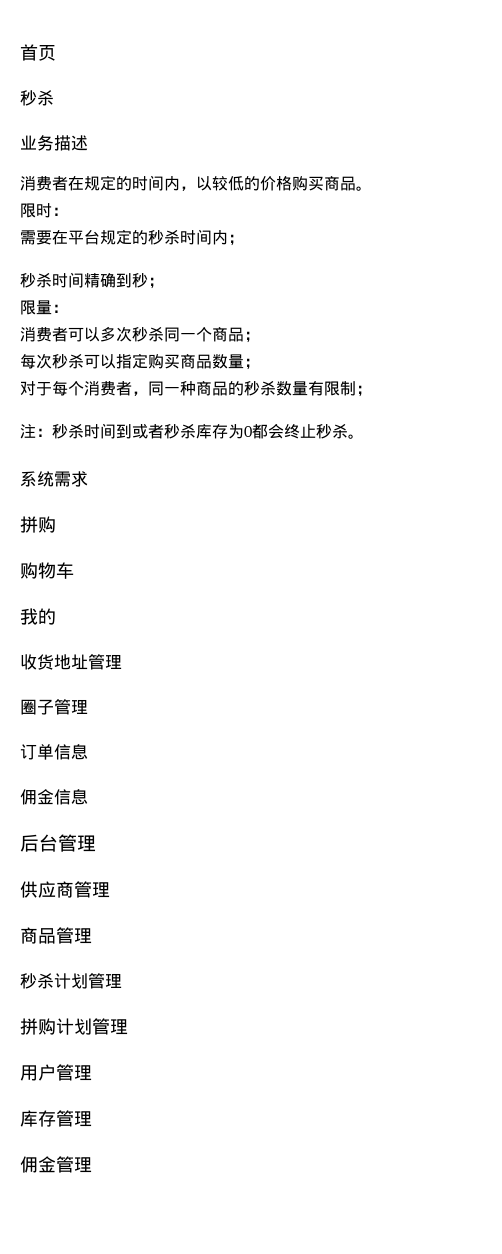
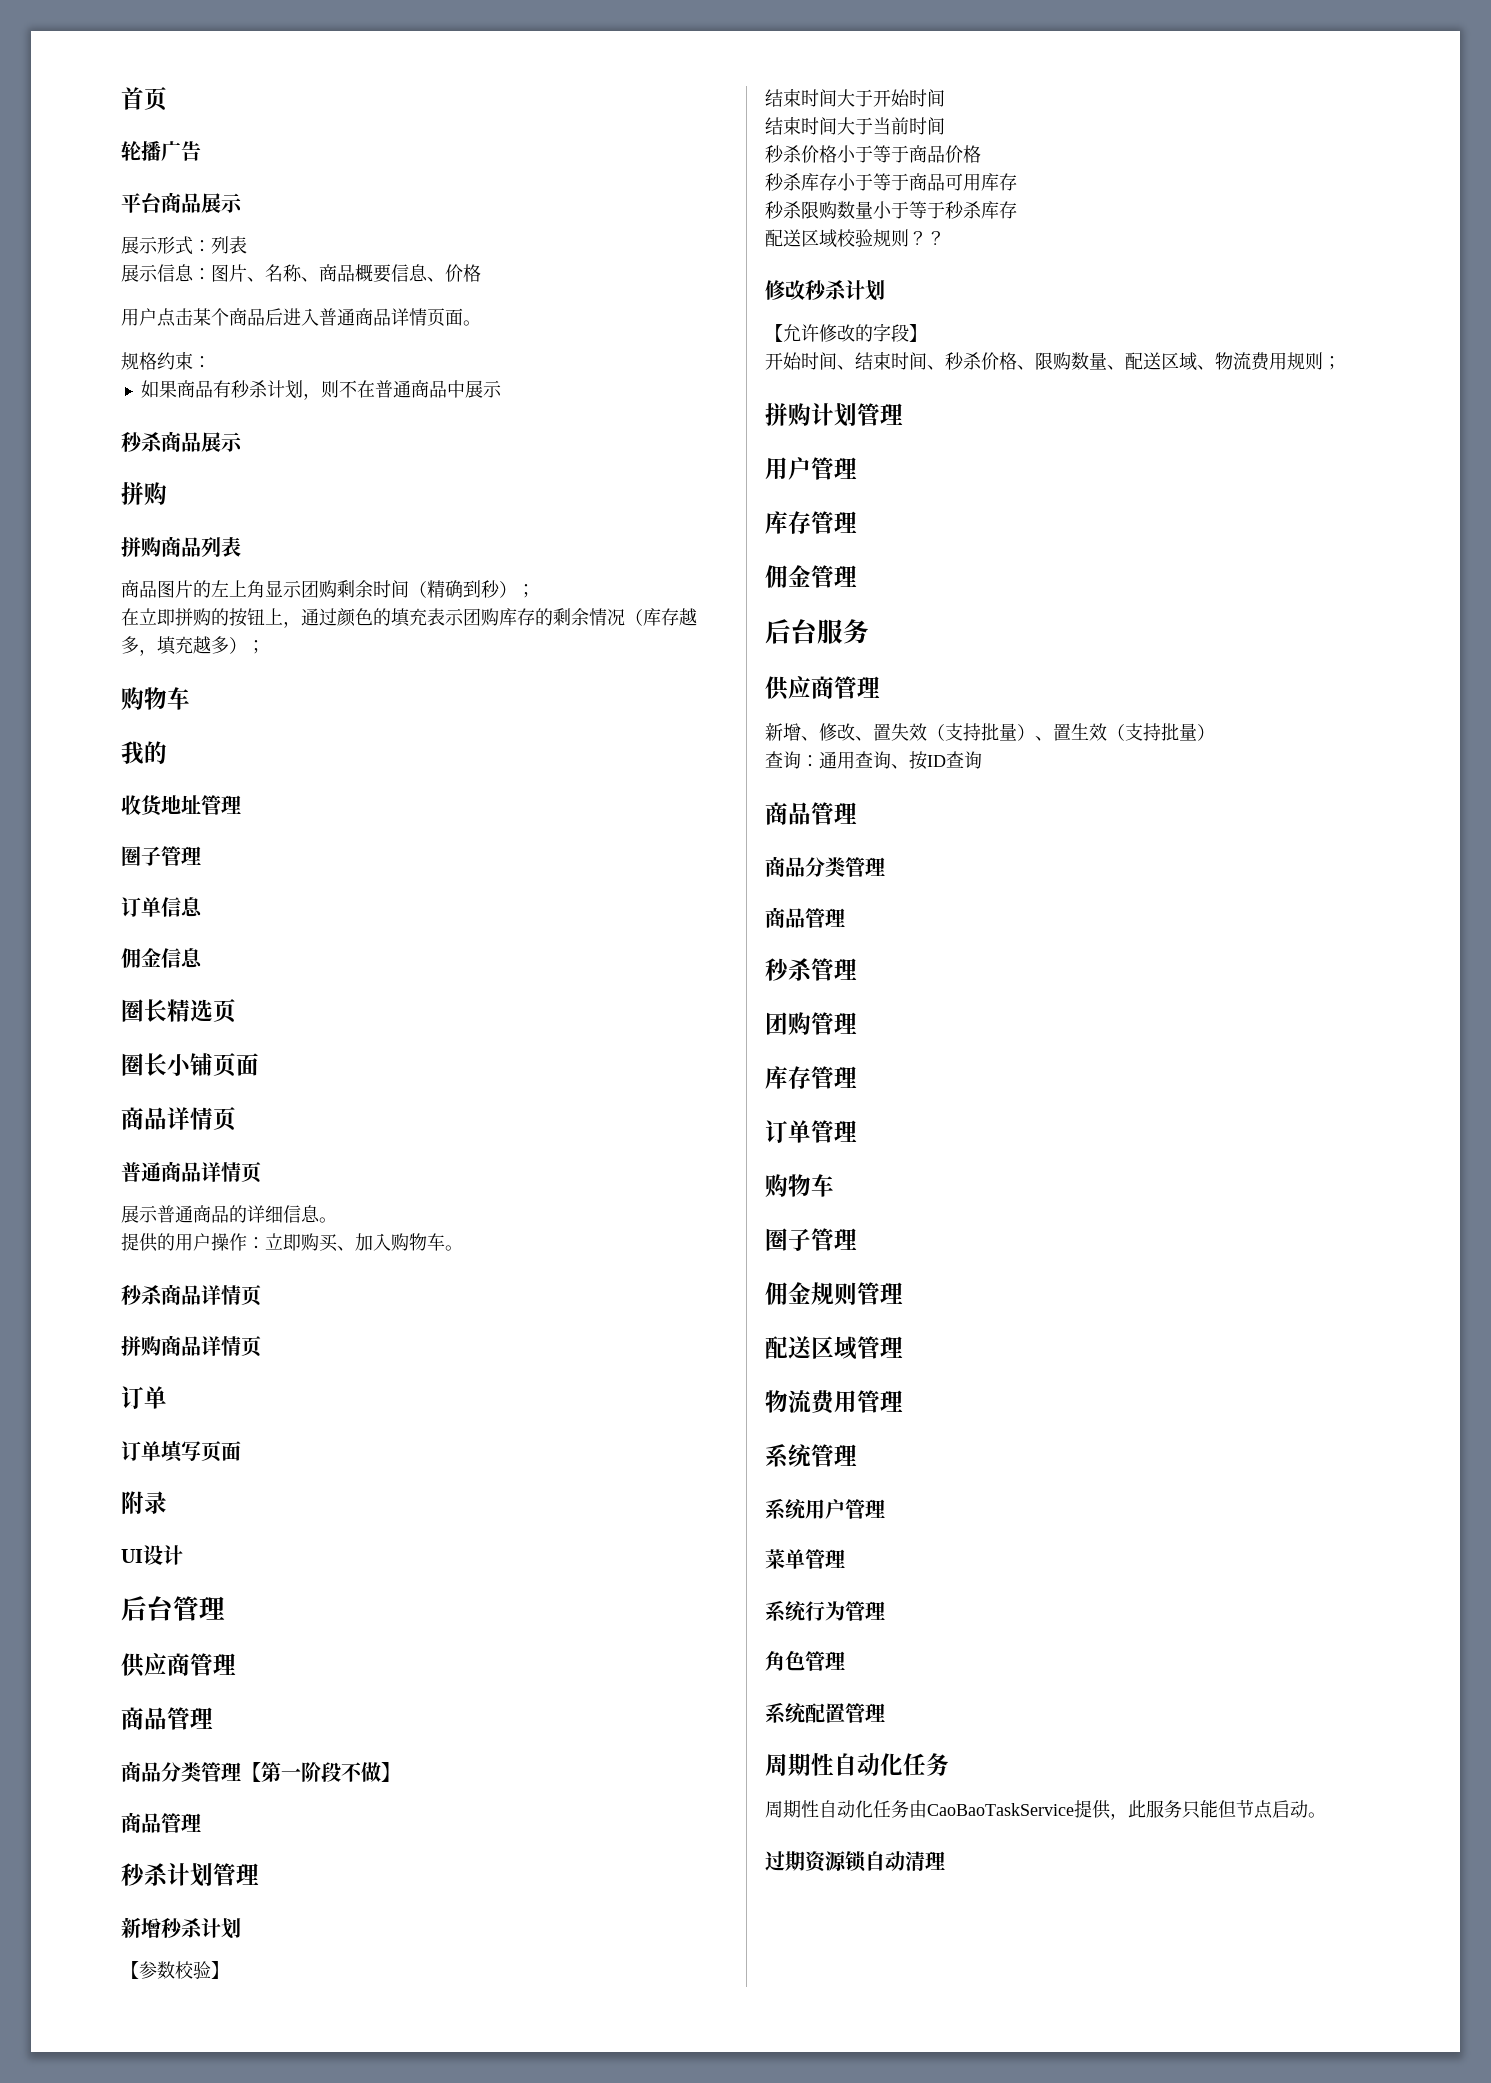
  首页
- 秒杀
- 业务描述
- 消费者在规定的时间内，以较低的价格购买商品。
- 限时：
- 需要在平台规定的秒杀时间内；
- 秒杀时间精确到秒；
- 限量：
- 消费者可以多次秒杀同一个商品；
- 每次秒杀可以指定购买商品数量；
- 对于每个消费者，同一种商品的秒杀数量有限制；
- 注：秒杀时间到或者秒杀库存为0都会终止秒杀。
- 系统需求
+ 轮播广告
+ 平台商品展示
+ 展示形式：列表
+ 展示信息：图片、名称、商品概要信息、价格
+ 用户点击某个商品后进入普通商品详情页面。
+ 规格约束：
+ 如果商品有秒杀计划，则不在普通商品中展示
+ 秒杀商品展示
  拼购
+ 拼购商品列表
+ 商品图片的左上角显示团购剩余时间（精确到秒）；
+ 在立即拼购的按钮上，通过颜色的填充表示团购库存的剩余情况（库存越多，填充越多）；
+ 圈长精选页
+ 圈长小铺页面
+ 商品详情页
+ 普通商品详情页
+ 展示普通商品的详细信息。
+ 提供的用户操作：立即购买、加入购物车。
+ 秒杀商品详情页
+ 拼购商品详情页
+ 订单
+ 订单填写页面
+ 附录
+ UI设计
+ 商品分类管理【第一阶段不做】
+ 商品管理
  秒杀计划管理
+ 新增秒杀计划
+ 【参数校验】
+ 结束时间大于开始时间
+ 结束时间大于当前时间
+ 秒杀价格小于等于商品价格
+ 秒杀库存小于等于商品可用库存
+ 秒杀限购数量小于等于秒杀库存
+ 配送区域校验规则？？
+ 修改秒杀计划
+ 【允许修改的字段】
+ 开始时间、结束时间、秒杀价格、限购数量、配送区域、物流费用规则；
+ 后台服务
+ 供应商管理
+ 新增、修改、置失效（支持批量）、置生效（支持批量）
+ 查询：通用查询、按ID查询
+ 商品管理
+ 商品分类管理
+ 商品管理
+ 秒杀管理
+ 团购管理
+ 库存管理
+ 订单管理
+ 购物车
+ 圈子管理
+ 佣金规则管理
+ 配送区域管理
+ 物流费用管理
+ 系统管理
+ 系统用户管理
+ 菜单管理
+ 系统行为管理
+ 角色管理
+ 系统配置管理
+ 周期性自动化任务
+ 周期性自动化任务由CaoBaoTaskService提供，此服务只能但节点启动。
+ 过期资源锁自动清理

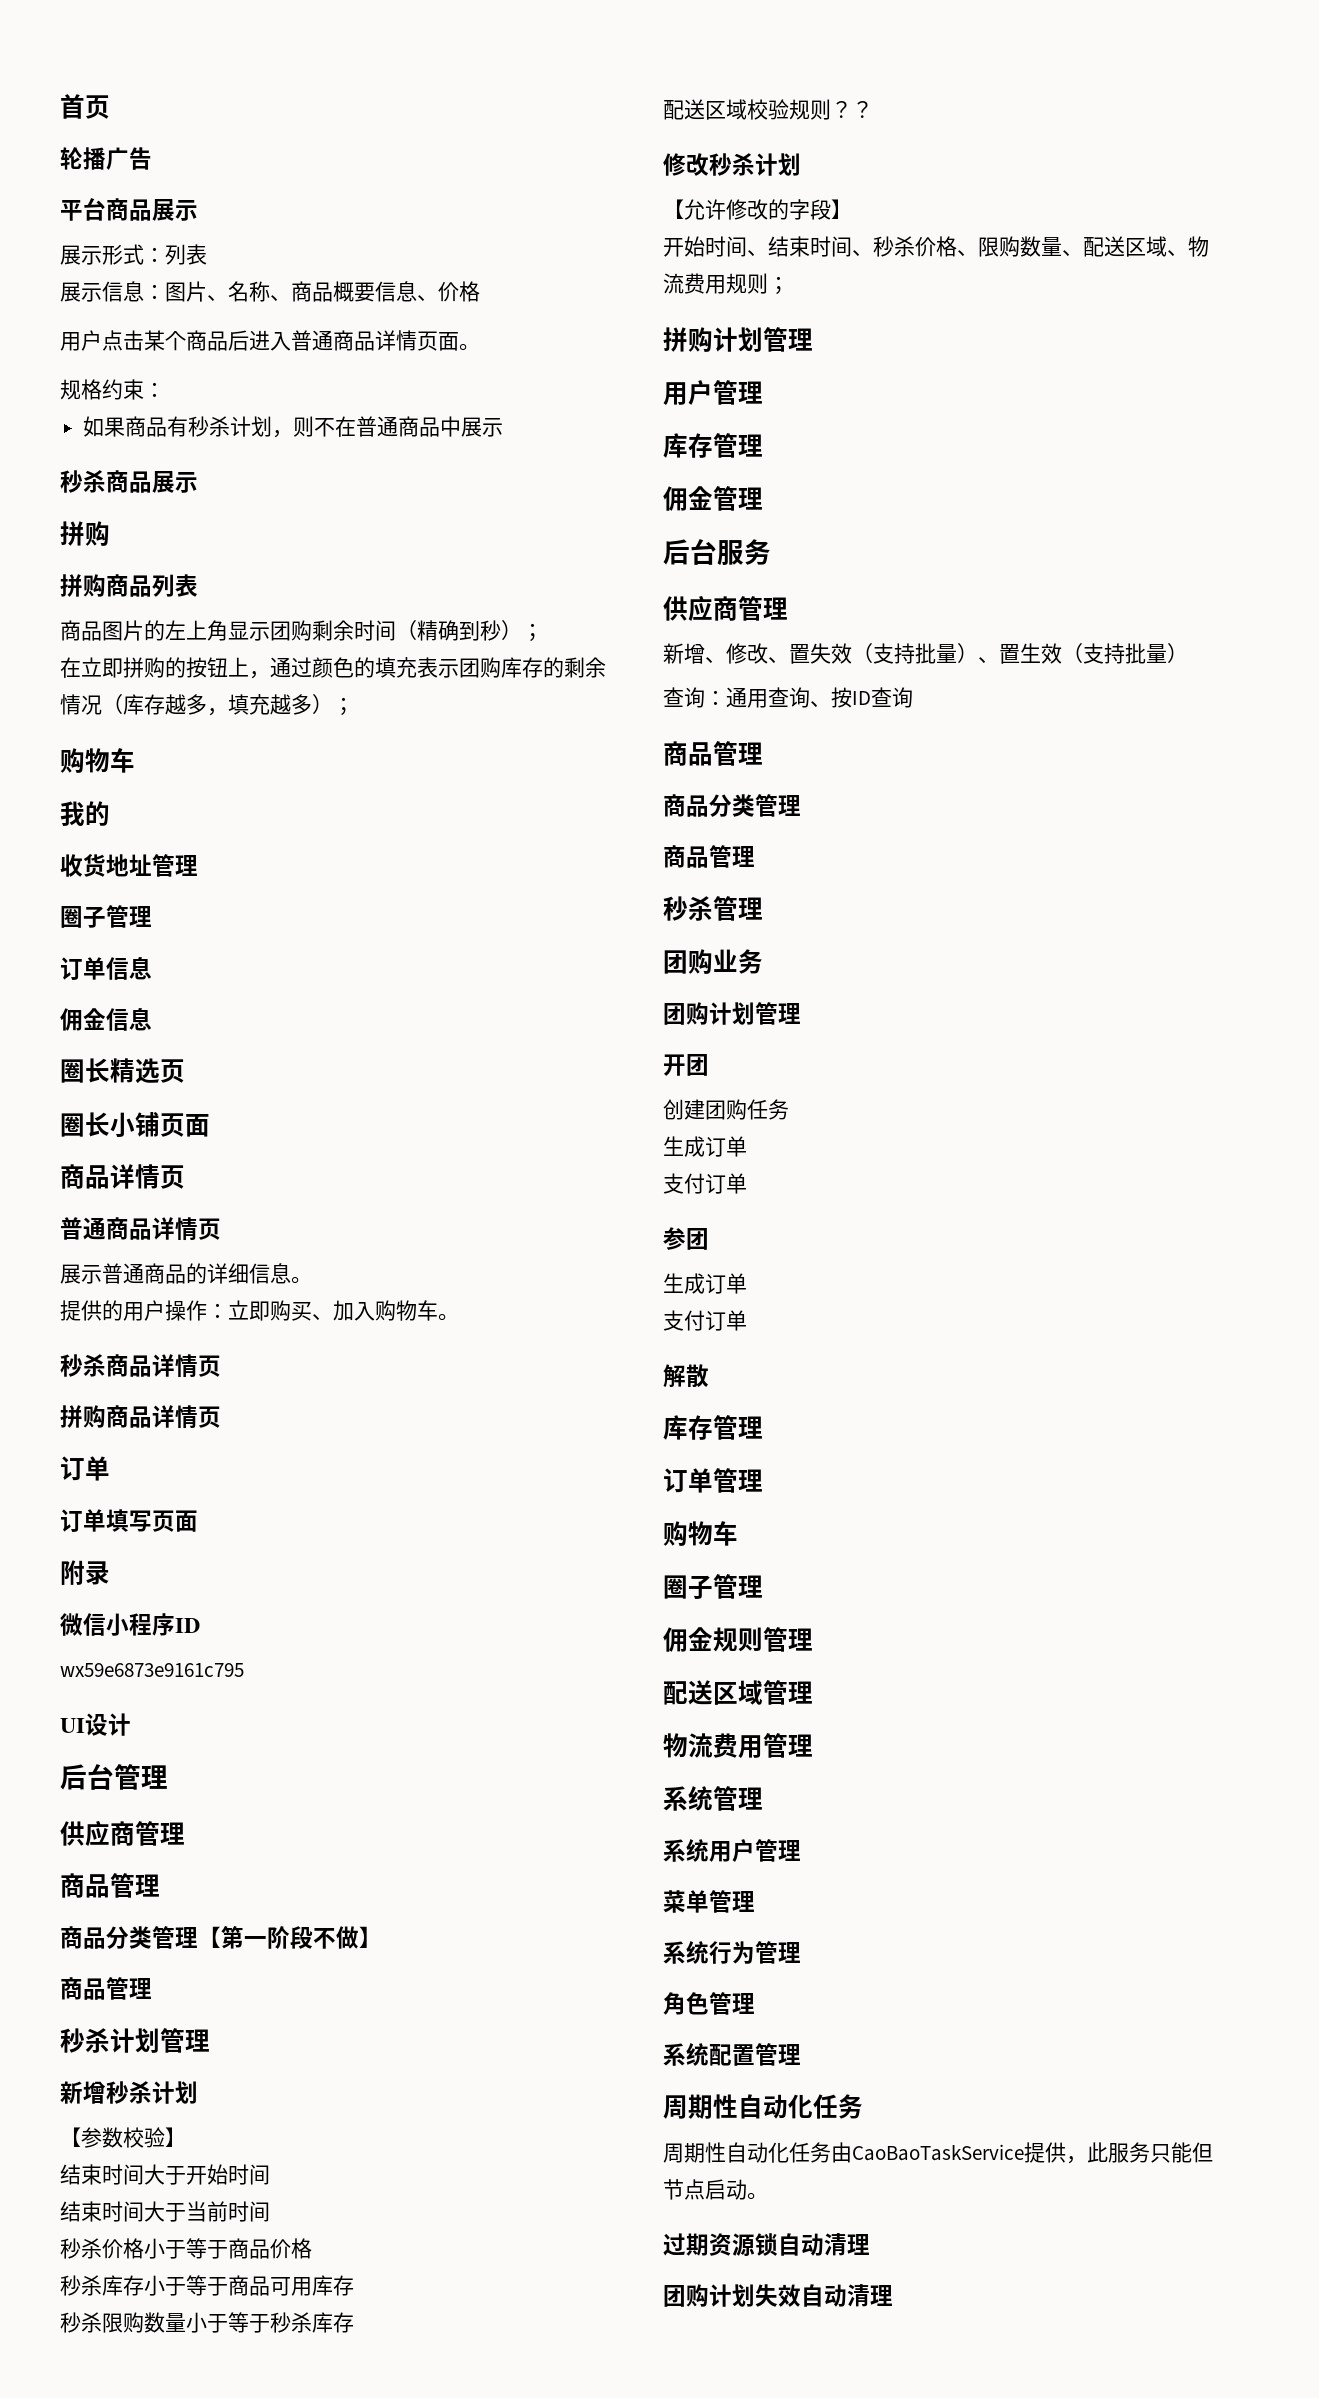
+ 微信小程序ID
+ wx59e6873e9161c795
- 团购管理
+ 团购业务
+ 团购计划管理
+ 开团
+ 创建团购任务
+ 生成订单
+ 支付订单
+ 参团
+ 生成订单
+ 支付订单
+ 解散
+ 团购计划失效自动清理

